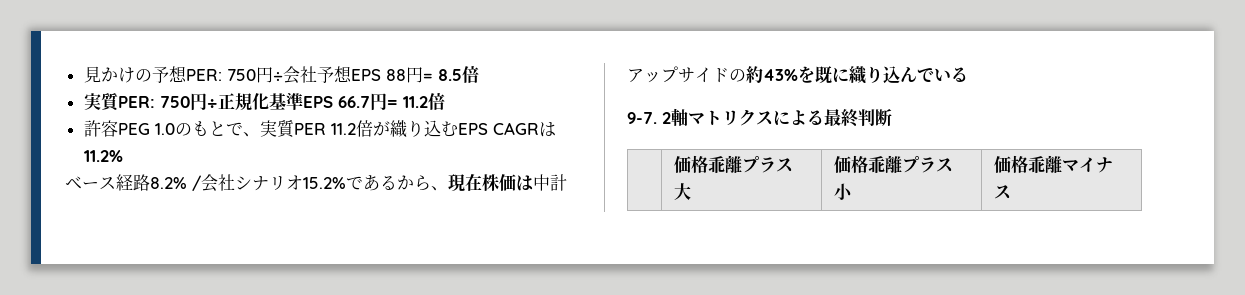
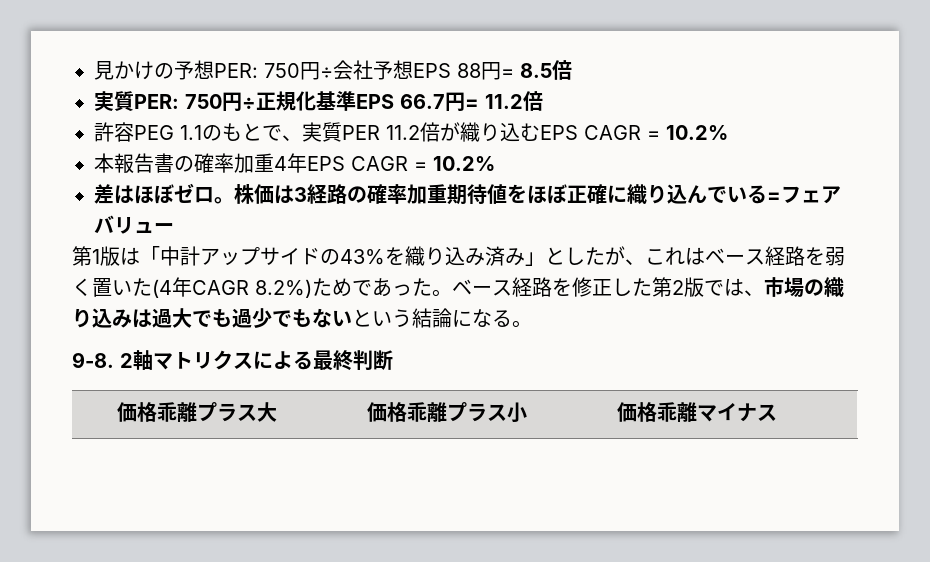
- 許容PEG 1.0のもとで、実質PER 11.2倍が織り込むEPS CAGRは11.2%
- ベース経路8.2% /会社シナリオ15.2%であるから、現在株価は中計アップサイドの約43%を既に織り込んでいる
- 9-7.
+ 許容PEG 1.1のもとで、実質PER 11.2倍が織り込むEPS CAGR = 10.2%
+ 本報告書の確率加重4年EPS CAGR = 10.2%
+ 差はほぼゼロ。株価は3経路の確率加重期待値をほぼ正確に織り込んでいる=フェアバリュー
+ 第1版は「中計アップサイドの43%を織り込み済み」としたが、これはベース経路を弱く置いた(4年CAGR 8.2%)ためであった。ベース経路を修正した第2版では、市場の織り込みは過大でも過少でもないという結論になる。
+ 9-8.

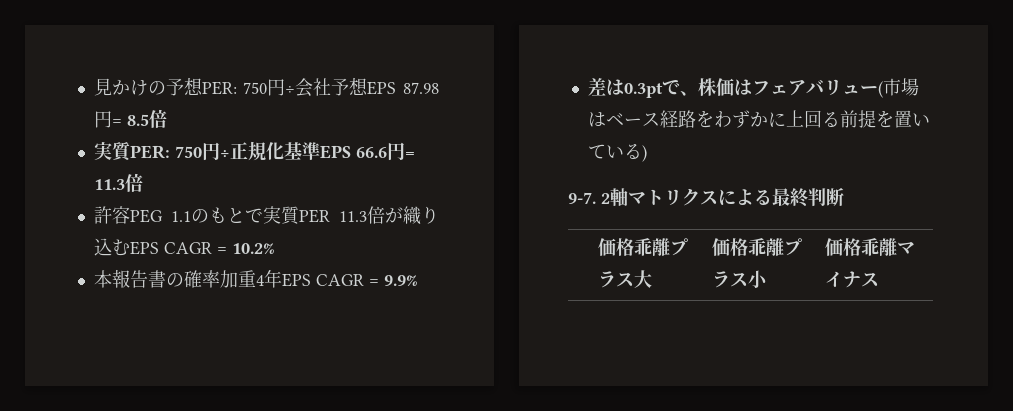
- 見かけの予想PER: 750円÷会社予想EPS 88円= 8.5倍
+ 見かけの予想PER: 750円÷会社予想EPS 87.98円= 8.5倍
- 実質PER: 750円÷正規化基準EPS 66.7円= 11.2倍
+ 実質PER: 750円÷正規化基準EPS 66.6円= 11.3倍
- 許容PEG 1.1のもとで、実質PER 11.2倍が織り込むEPS CAGR = 10.2%
+ 許容PEG 1.1のもとで実質PER 11.3倍が織り込むEPS CAGR = 10.2%
- 本報告書の確率加重4年EPS CAGR = 10.2%
+ 本報告書の確率加重4年EPS CAGR = 9.9%
- 差はほぼゼロ。株価は3経路の確率加重期待値をほぼ正確に織り込んでいる=フェアバリュー
- 第1版は「中計アップサイドの43%を織り込み済み」としたが、これはベース経路を弱く置いた(4年CAGR 8.2%)ためであった。ベース経路を修正した第2版では、市場の織り込みは過大でも過少でもないという結論になる。
- 9-8.
+ 差は0.3ptで、株価はフェアバリュー(市場はベース経路をわずかに上回る前提を置いている)
+ 9-7.

